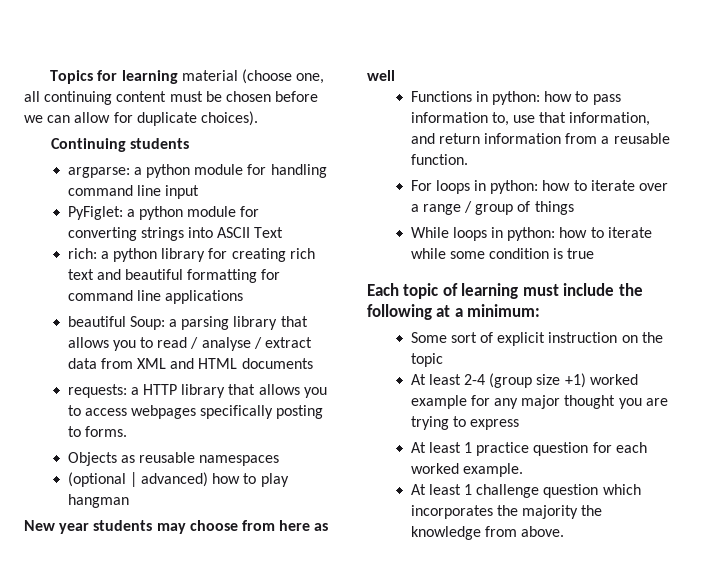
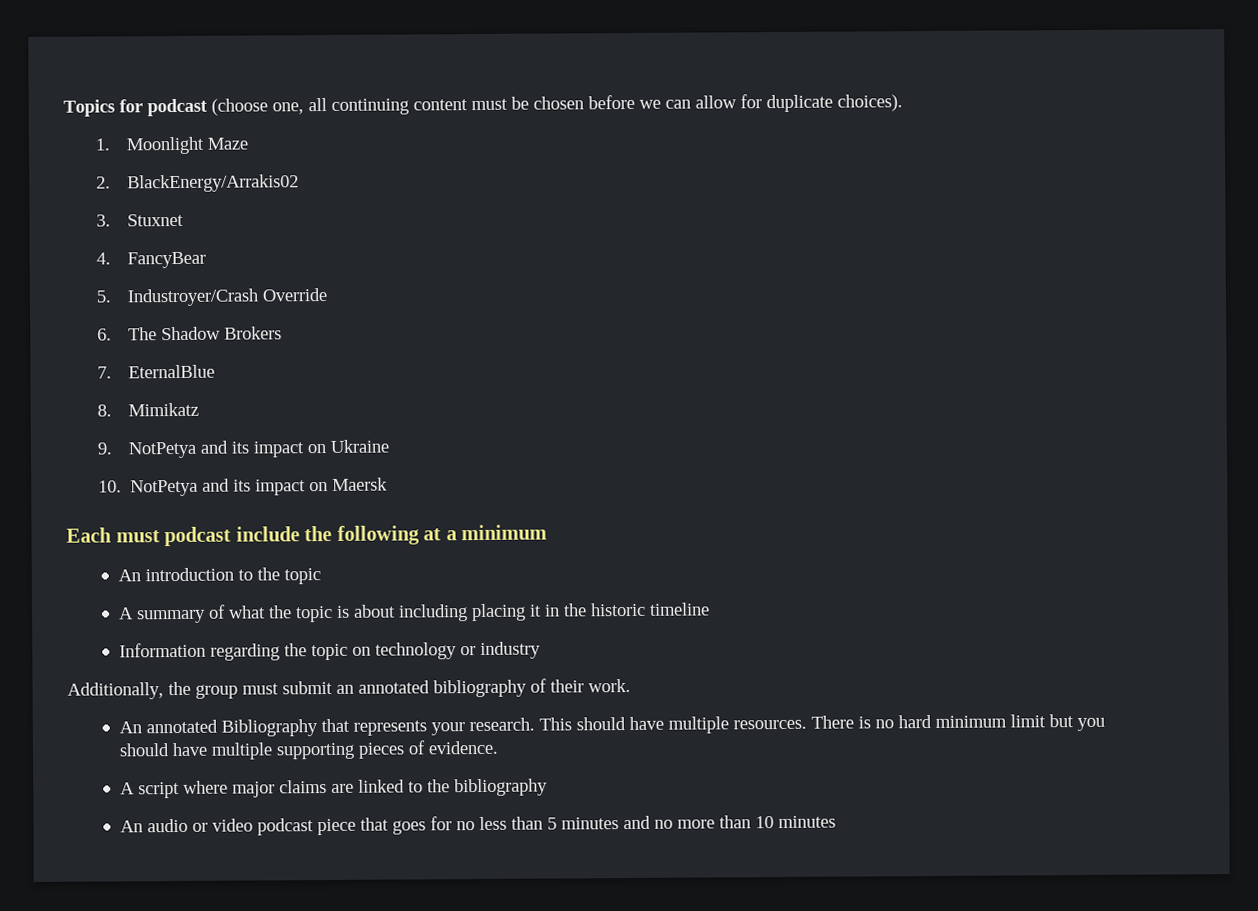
- Topics for learning material (choose one, all continuing content must be chosen before we can allow for duplicate choices).
+ Topics for podcast (choose one, all continuing content must be chosen before we can allow for duplicate choices).
- Continuing students
- argparse: a python module for handling command line input
- PyFiglet: a python module for converting strings into ASCII Text
- rich: a python library for creating rich text and beautiful formatting for command line applications
- beautiful Soup: a parsing library that allows you to read / analyse / extract data from XML and HTML documents
- requests: a HTTP library that allows you to access webpages specifically posting to forms.
- Objects as reusable namespaces
- (optional | advanced) how to play hangman
- New year students may choose from here as well
- Functions in python: how to pass information to, use that information, and return information from a reusable function.
- For loops in python: how to iterate over a range / group of things
- While loops in python: how to iterate while some condition is true
- Each topic of learning must include the following at a minimum:
- Some sort of explicit instruction on the topic
- At least 2-4 (group size +1) worked example for any major thought you are trying to express
- At least 1 practice question for each worked example.
- At least 1 challenge question which incorporates the majority the knowledge from above.
+ 1. Moonlight Maze
+ 2. BlackEnergy/Arrakis02
+ 3. Stuxnet
+ 4. FancyBear
+ 5. Industroyer/Crash Override
+ 6. The Shadow Brokers
+ 7. EternalBlue
+ 8. Mimikatz
+ 9. NotPetya and its impact on Ukraine
+ 10. NotPetya and its impact on Maersk
+ Each must podcast include the following at a minimum
+ An introduction to the topic
+ A summary of what the topic is about including placing it in the historic timeline
+ Information regarding the topic on technology or industry
+ Additionally, the group must submit an annotated bibliography of their work.
+ An annotated Bibliography that represents your research. This should have multiple resources. There is no hard minimum limit but you should have multiple supporting pieces of evidence.
+ A script where major claims are linked to the bibliography
+ An audio or video podcast piece that goes for no less than 5 minutes and no more than 10 minutes

